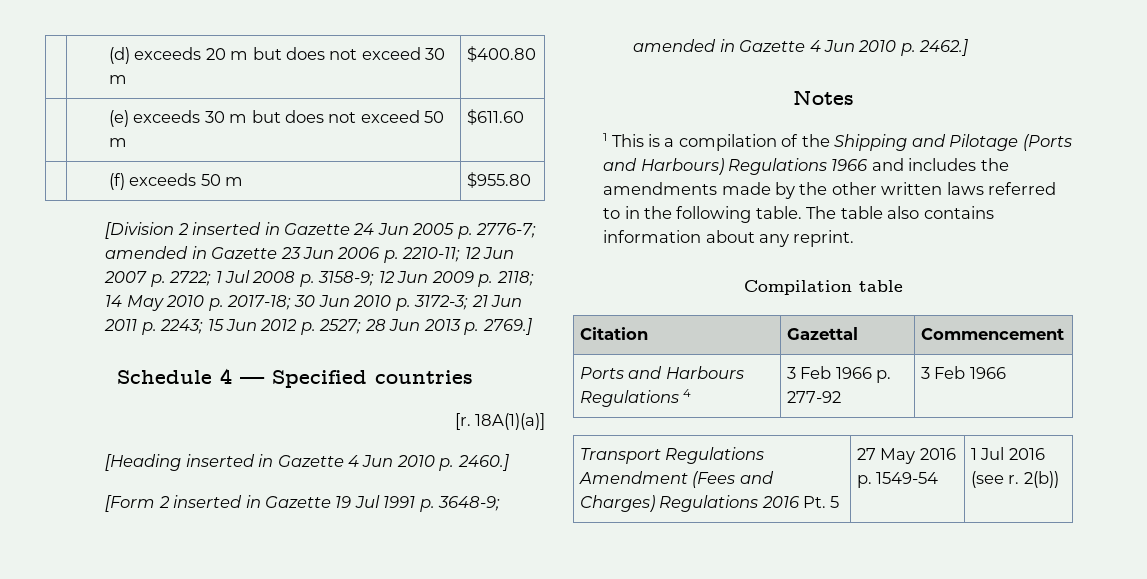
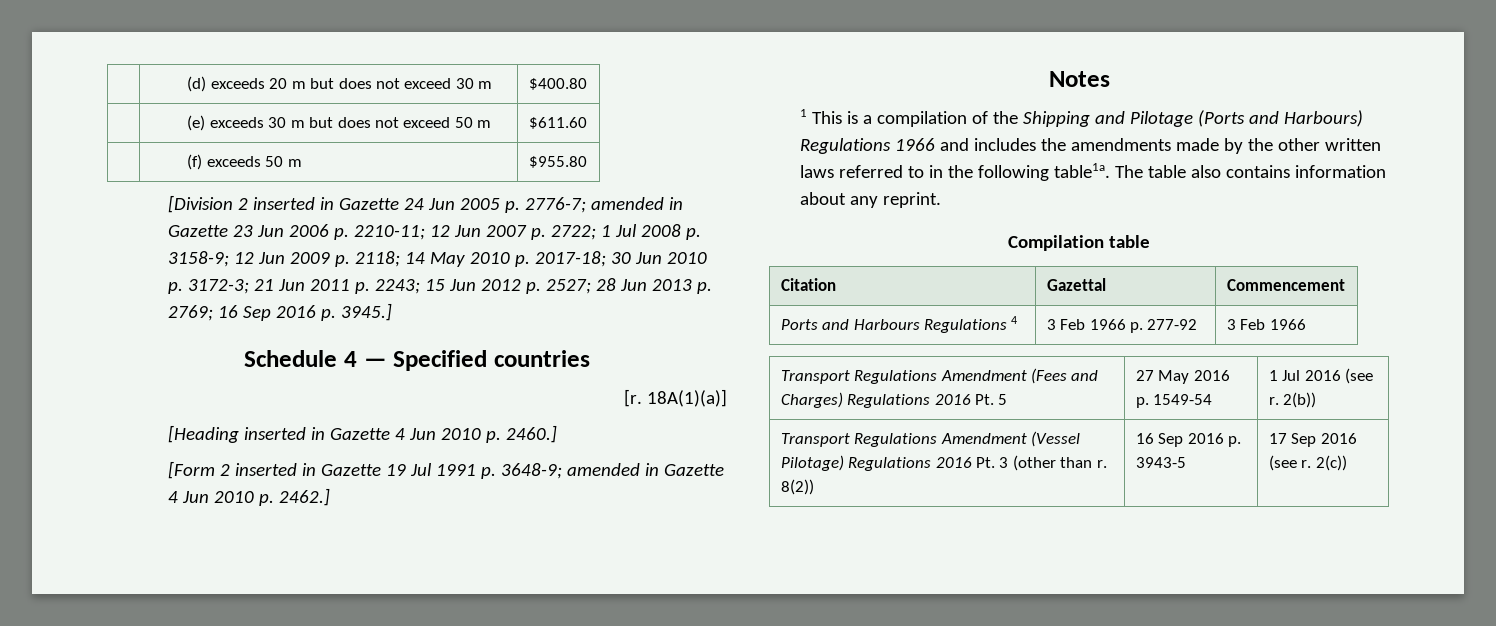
- [Division 2 inserted in Gazette 24 Jun 2005 p. 2776-7; amended in Gazette 23 Jun 2006 p. 2210-11; 12 Jun 2007 p. 2722; 1 Jul 2008 p. 3158-9; 12 Jun 2009 p. 2118; 14 May 2010 p. 2017-18; 30 Jun 2010 p. 3172-3; 21 Jun 2011 p. 2243; 15 Jun 2012 p. 2527; 28 Jun 2013 p. 2769.]
+ [Division 2 inserted in Gazette 24 Jun 2005 p. 2776-7; amended in Gazette 23 Jun 2006 p. 2210-11; 12 Jun 2007 p. 2722; 1 Jul 2008 p. 3158-9; 12 Jun 2009 p. 2118; 14 May 2010 p. 2017-18; 30 Jun 2010 p. 3172-3; 21 Jun 2011 p. 2243; 15 Jun 2012 p. 2527; 28 Jun 2013 p. 2769; 16 Sep 2016 p. 3945.]
- 1 This is a compilation of the Shipping and Pilotage (Ports and Harbours) Regulations 1966 and includes the amendments made by the other written laws referred to in the following table.
+ 1 This is a compilation of the Shipping and Pilotage (Ports and Harbours) Regulations 1966 and includes the amendments made by the other written laws referred to in the following table1a.
+ Transport Regulations Amendment (Vessel Pilotage) Regulations 2016 Pt. 3 (other than r. 8(2)) | 16 Sep 2016 p. 3943-5 | 17 Sep 2016 (see r. 2(c))

